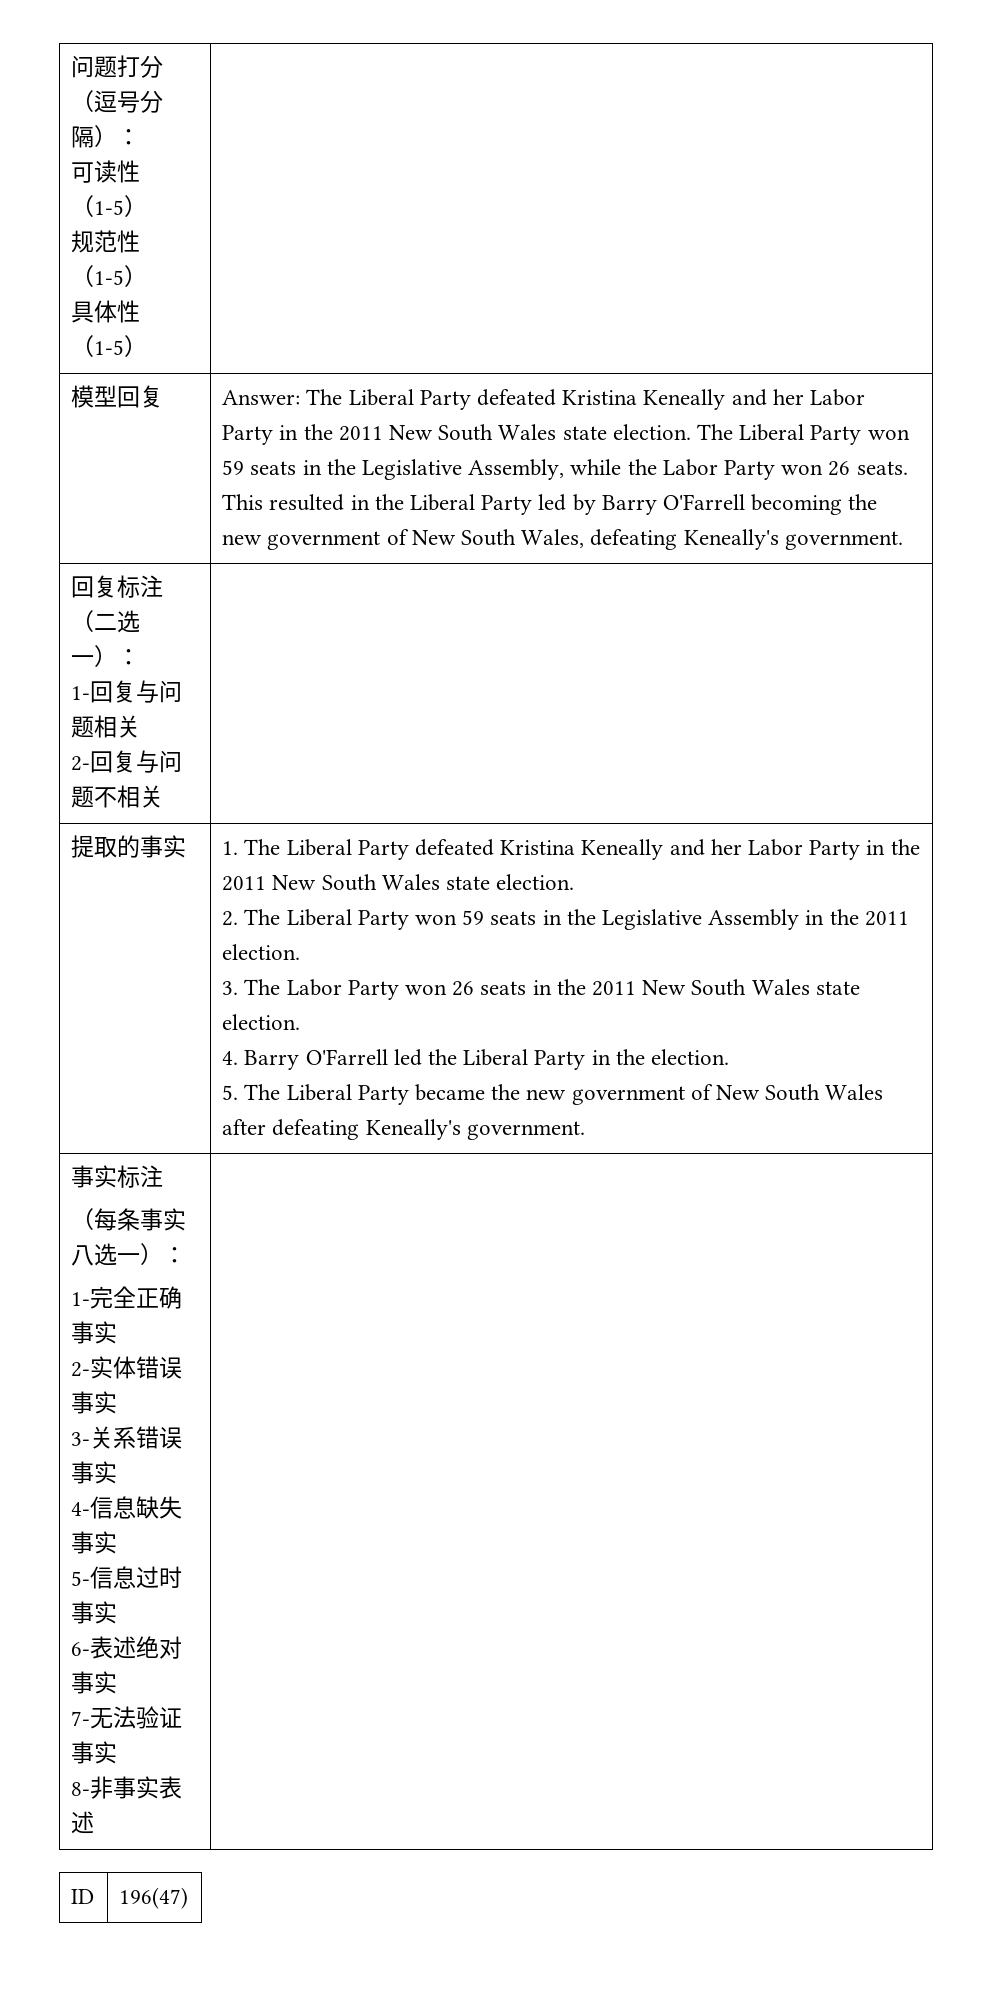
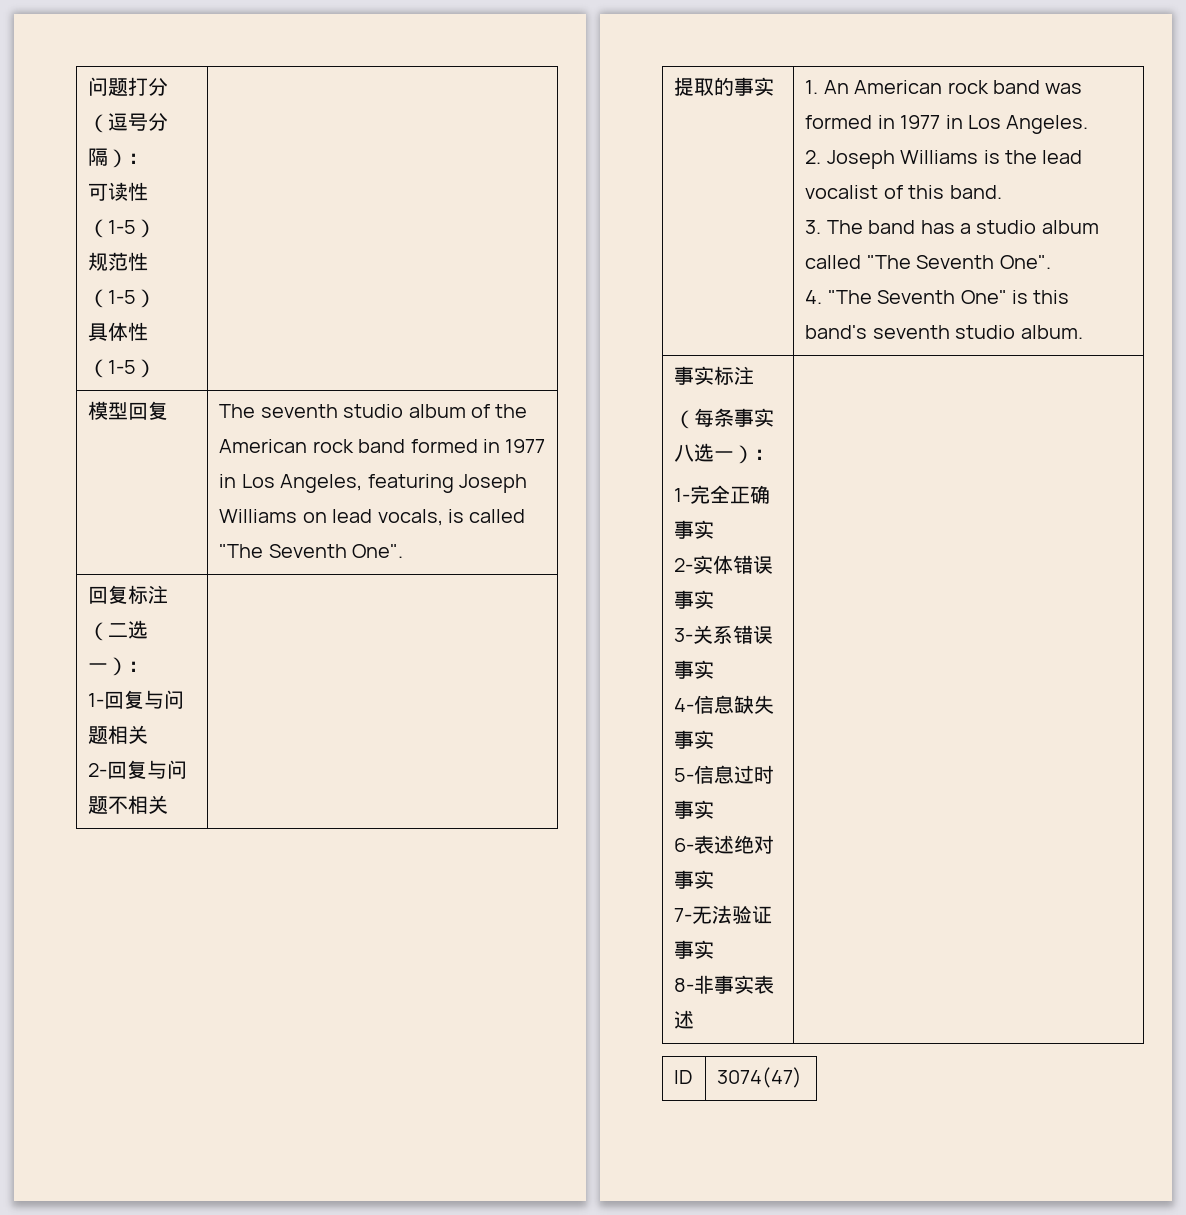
- Answer: The Liberal Party defeated Kristina Keneally and her Labor Party in the 2011 New South Wales state election. The Liberal Party won 59 seats in the Legislative Assembly, while the Labor Party won 26 seats. This resulted in the Liberal Party led by Barry O'Farrell becoming the new government of New South Wales, defeating Keneally's government.
+ The seventh studio album of the American rock band formed in 1977 in Los Angeles, featuring Joseph Williams on lead vocals, is called "The Seventh One".
- 1. The Liberal Party defeated Kristina Keneally and her Labor Party in the 2011 New South Wales state election.
- 2. The Liberal Party won 59 seats in the Legislative Assembly in the 2011 election.
- 3. The Labor Party won 26 seats in the 2011 New South Wales state election.
- 4. Barry O'Farrell led the Liberal Party in the election.
- 5. The Liberal Party became the new government of New South Wales after defeating Keneally's government.
+ 1. An American rock band was formed in 1977 in Los Angeles.
+ 2. Joseph Williams is the lead vocalist of this band.
+ 3. The band has a studio album called "The Seventh One".
+ 4. "The Seventh One" is this band's seventh studio album.
- ID | 196(47)
+ ID | 3074(47)

